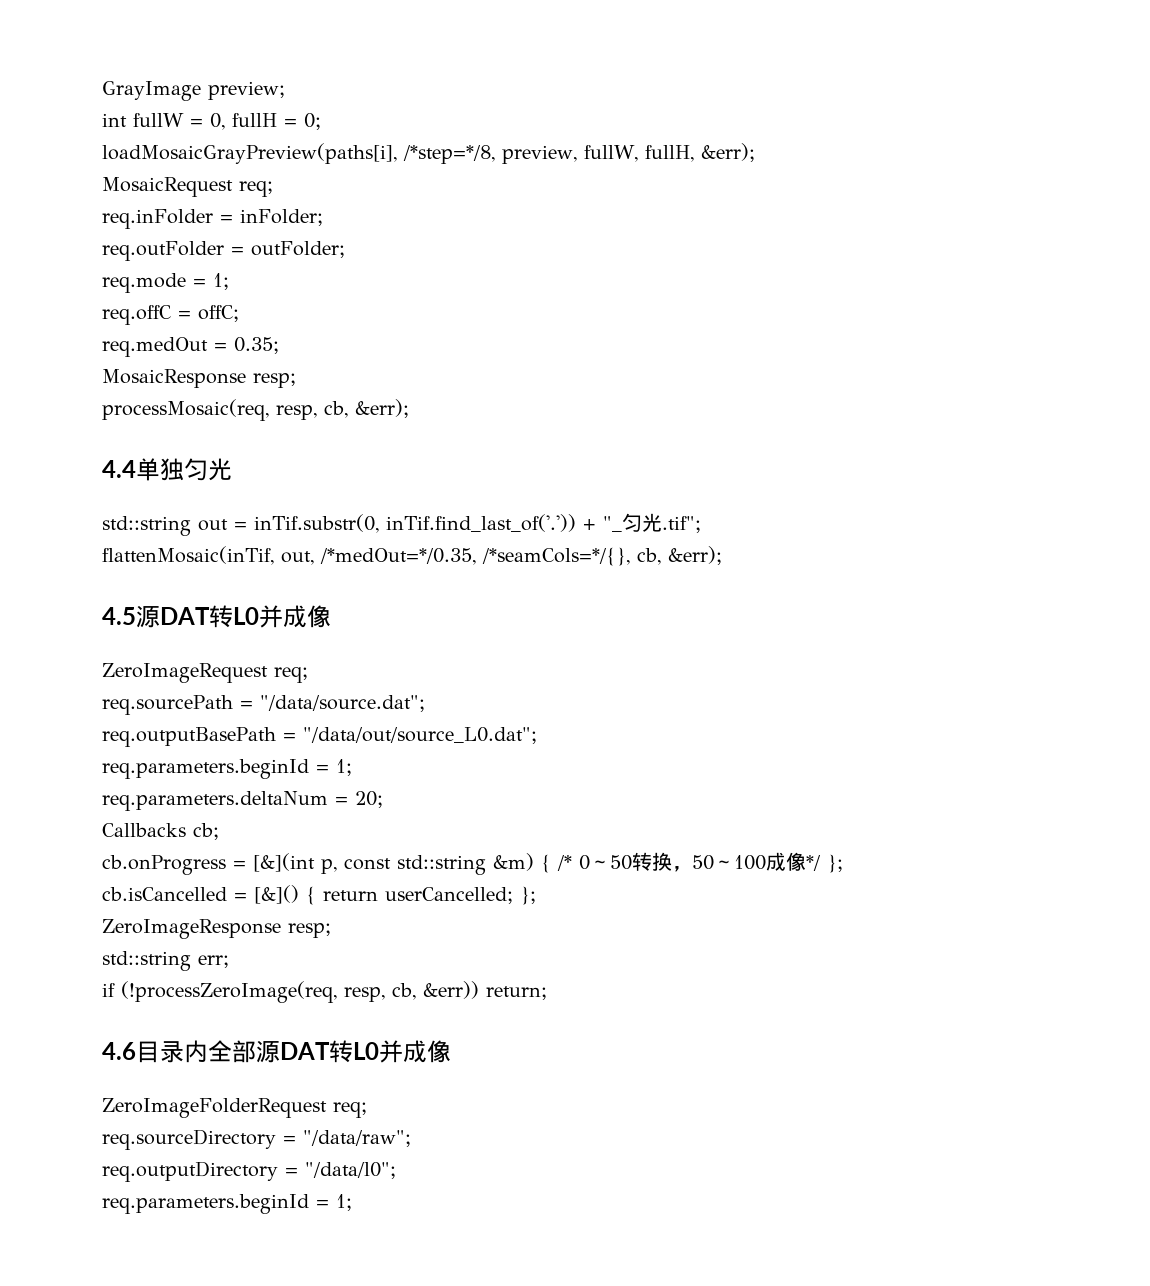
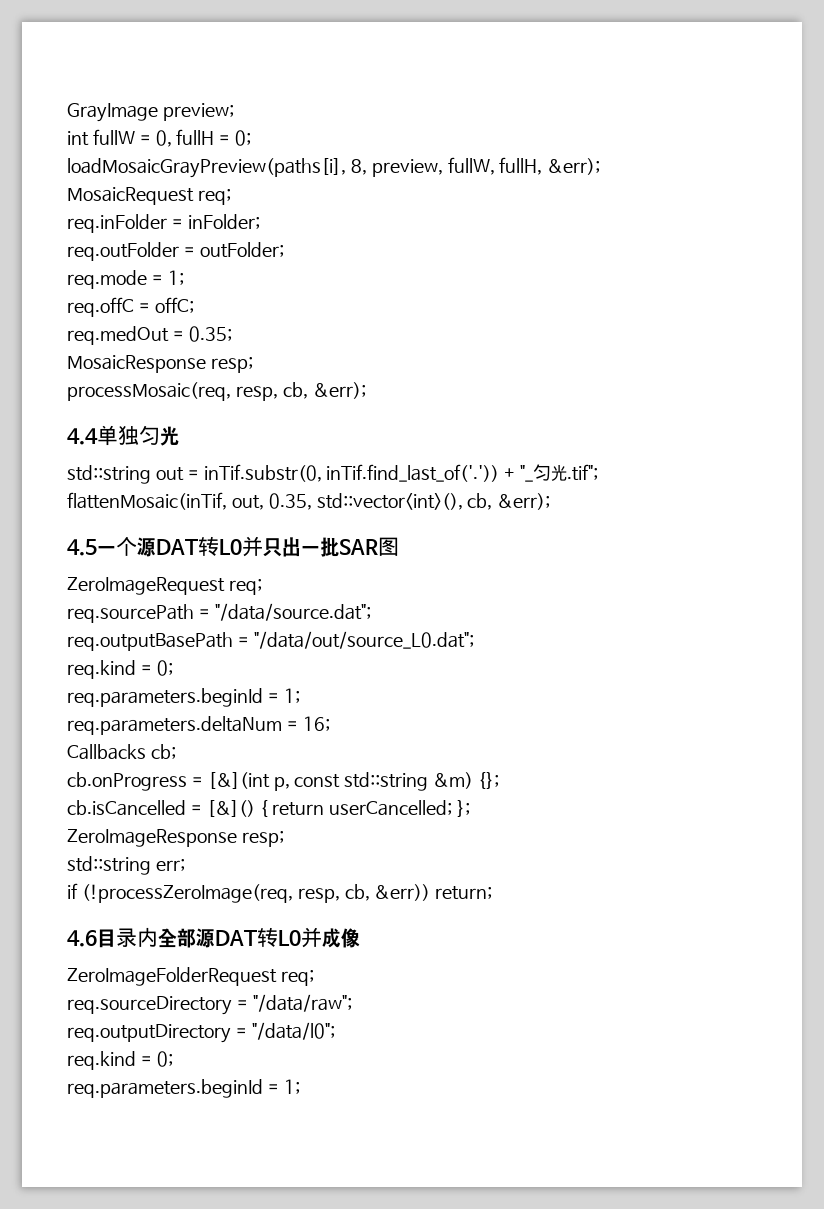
- loadMosaicGrayPreview(paths[i], /*step=*/8, preview, fullW, fullH, &err);
+ loadMosaicGrayPreview(paths[i], 8, preview, fullW, fullH, &err);
- flattenMosaic(inTif, out, /*medOut=*/0.35, /*seamCols=*/{}, cb, &err);
+ flattenMosaic(inTif, out, 0.35, std::vector<int>(), cb, &err);
- 4.5源DAT转L0并成像
+ 4.5一个源DAT转L0并只出一批SAR图
  req.outputBasePath = "/data/out/source_L0.dat";
+ req.kind = 0;
- req.parameters.deltaNum = 20;
+ req.parameters.deltaNum = 16;
- cb.onProgress = [&](int p, const std::string &m) { /* 0～50转换，50～100成像*/ };
+ cb.onProgress = [&](int p, const std::string &m) {};
  req.outputDirectory = "/data/l0";
+ req.kind = 0;

